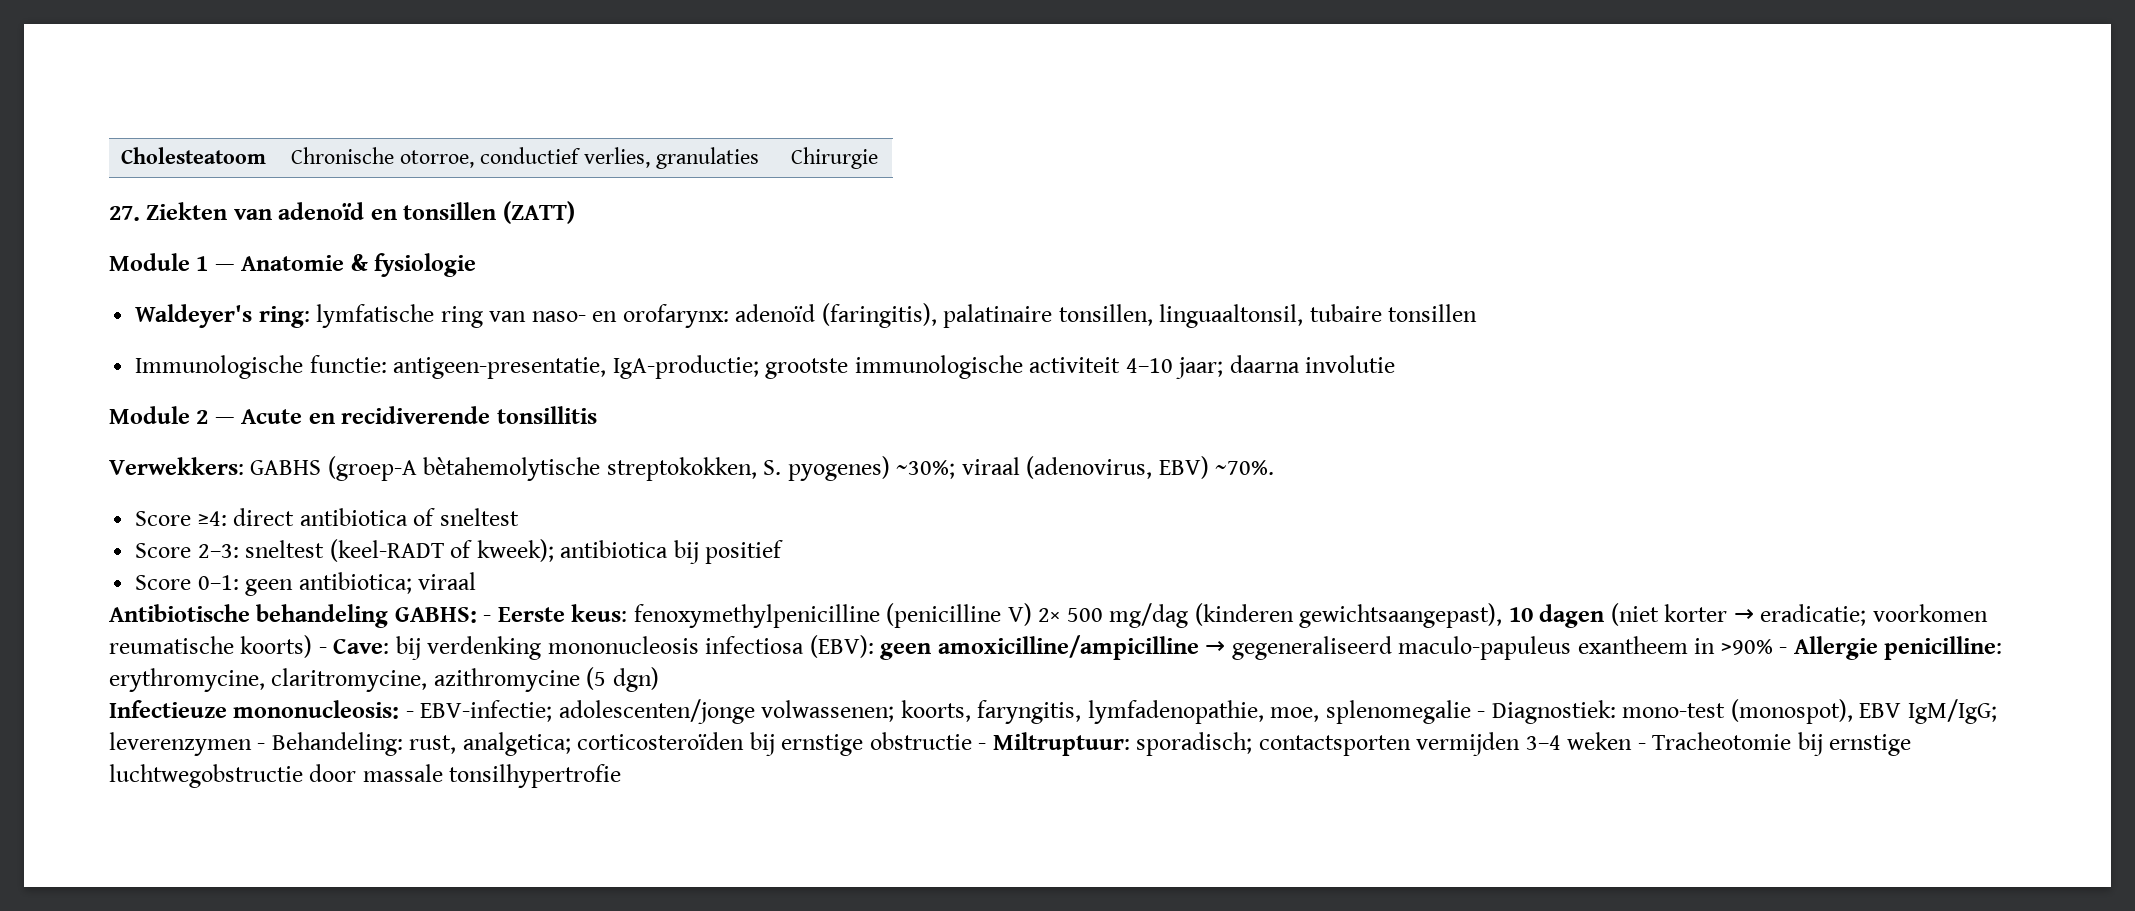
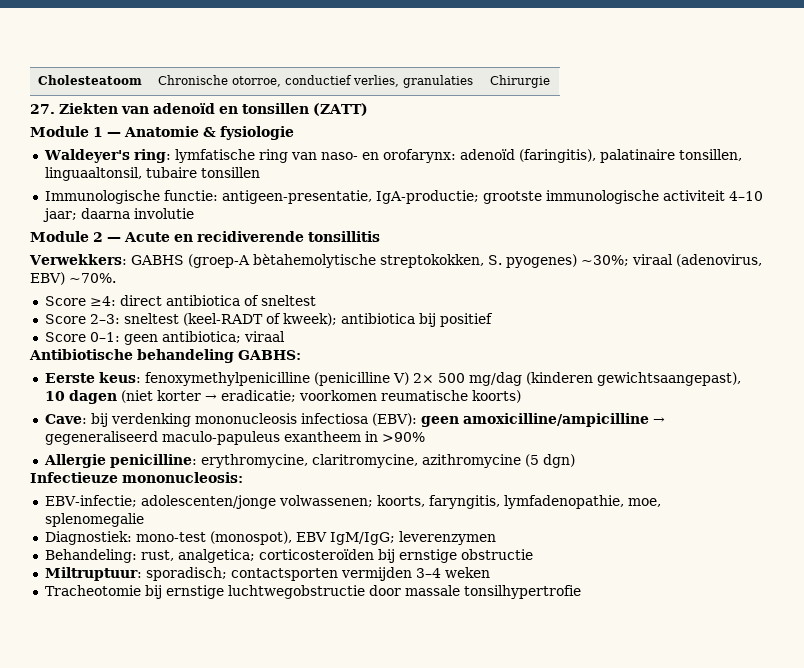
- Antibiotische behandeling GABHS: - Eerste keus: fenoxymethylpenicilline (penicilline V) 2× 500 mg/dag (kinderen gewichtsaangepast), 10 dagen (niet korter → eradicatie; voorkomen reumatische koorts) - Cave: bij verdenking mononucleosis infectiosa (EBV): geen amoxicilline/ampicilline → gegeneraliseerd maculo-papuleus exantheem in >90% - Allergie penicilline: erythromycine, claritromycine, azithromycine (5 dgn)
+ Antibiotische behandeling GABHS:
+ Eerste keus: fenoxymethylpenicilline (penicilline V) 2× 500 mg/dag (kinderen gewichtsaangepast), 10 dagen (niet korter → eradicatie; voorkomen reumatische koorts)
+ Cave: bij verdenking mononucleosis infectiosa (EBV): geen amoxicilline/ampicilline → gegeneraliseerd maculo-papuleus exantheem in >90%
+ Allergie penicilline: erythromycine, claritromycine, azithromycine (5 dgn)
- Infectieuze mononucleosis: - EBV-infectie; adolescenten/jonge volwassenen; koorts, faryngitis, lymfadenopathie, moe, splenomegalie - Diagnostiek: mono-test (monospot), EBV IgM/IgG; leverenzymen - Behandeling: rust, analgetica; corticosteroïden bij ernstige obstructie - Miltruptuur: sporadisch; contactsporten vermijden 3–4 weken - Tracheotomie bij ernstige luchtwegobstructie door massale tonsilhypertrofie
+ Infectieuze mononucleosis:
+ EBV-infectie; adolescenten/jonge volwassenen; koorts, faryngitis, lymfadenopathie, moe, splenomegalie
+ Diagnostiek: mono-test (monospot), EBV IgM/IgG; leverenzymen
+ Behandeling: rust, analgetica; corticosteroïden bij ernstige obstructie
+ Miltruptuur: sporadisch; contactsporten vermijden 3–4 weken
+ Tracheotomie bij ernstige luchtwegobstructie door massale tonsilhypertrofie

